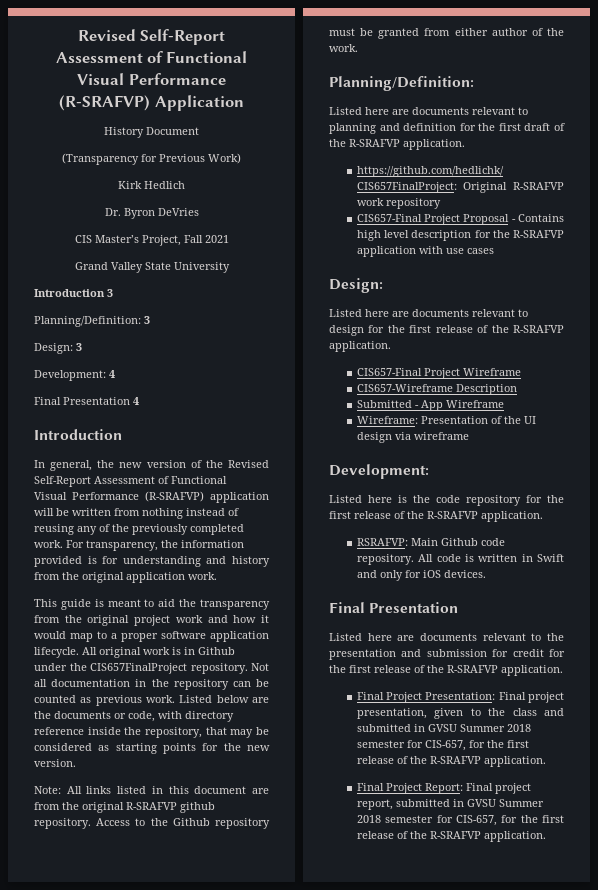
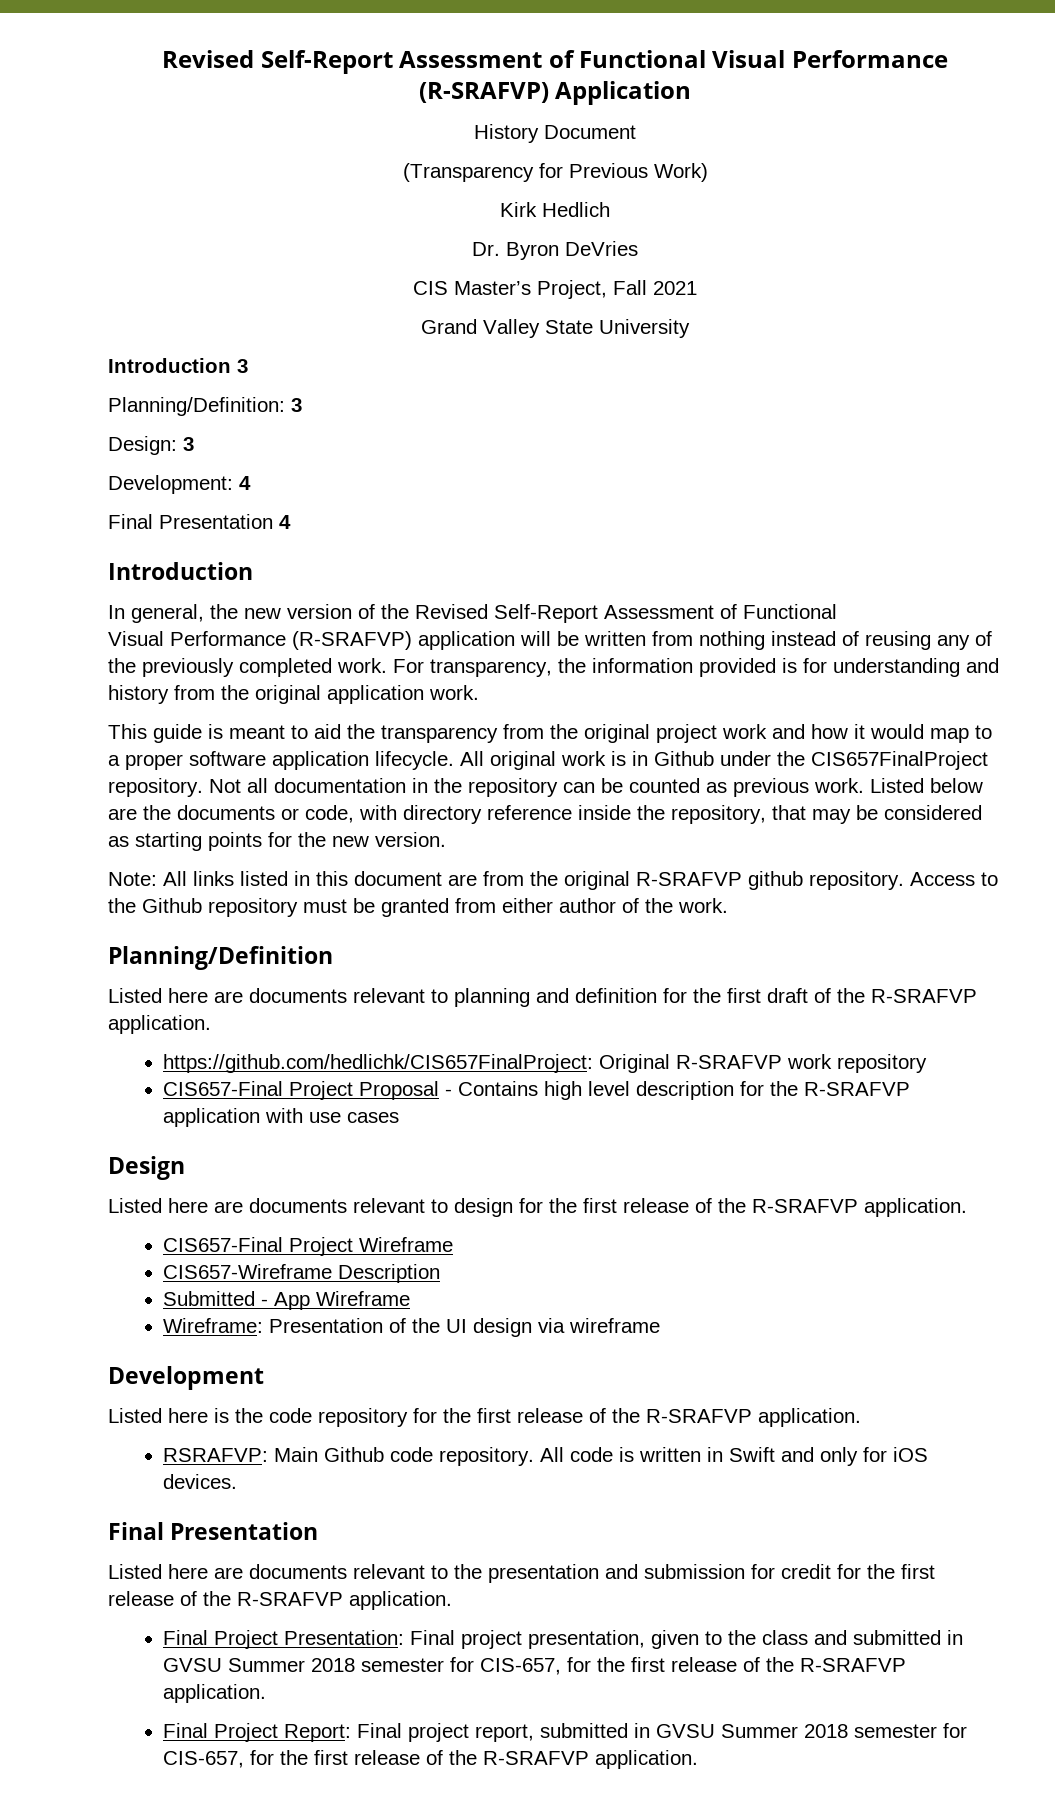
  Access to the Github repository must be granted from either author of the work.
- Planning/Definition:
+ Planning/Definition
  CIS657-Final Project Proposal - Contains high level description for the R-SRAFVP application with use cases
- Design:
+ Design
  Wireframe: Presentation of the UI design via wireframe
- Development:
+ Development

